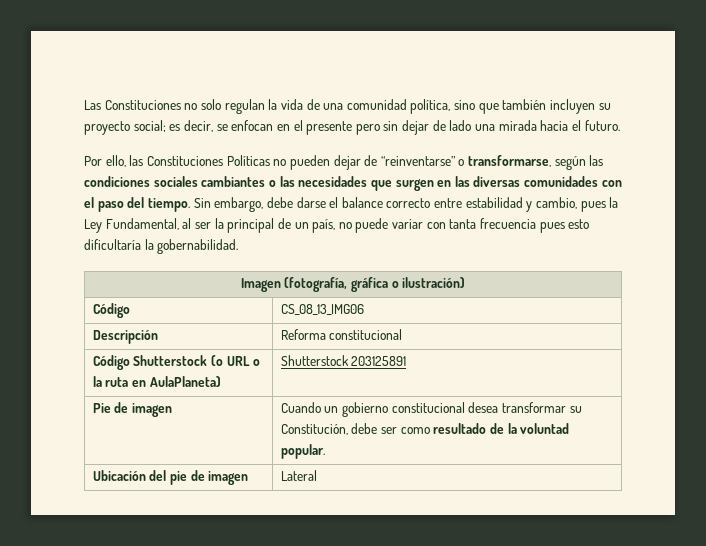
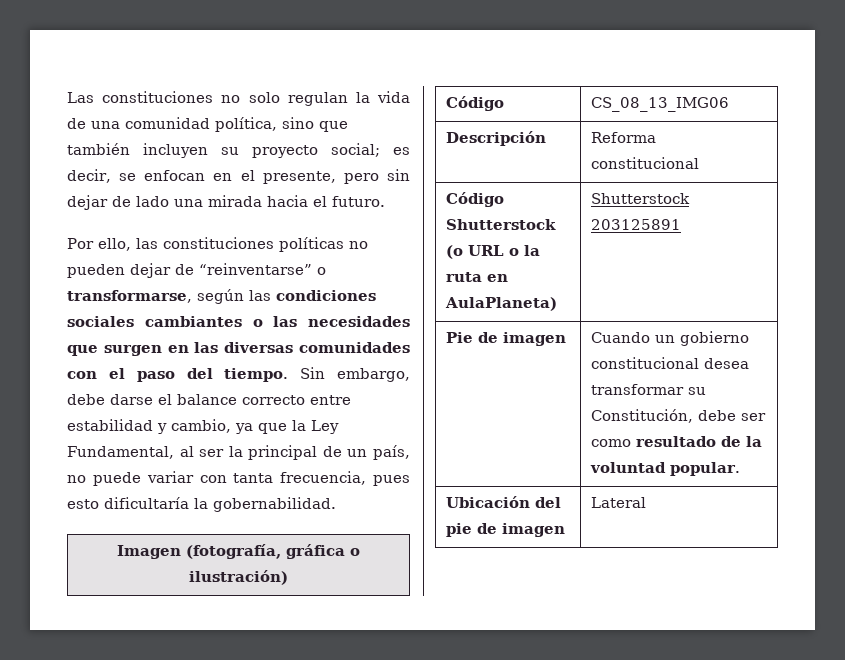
- Las Constituciones no solo regulan la vida de una comunidad política, sino que también incluyen su proyecto social; es decir, se enfocan en el presente pero sin dejar de lado una mirada hacia el futuro.
+ Las constituciones no solo regulan la vida de una comunidad política, sino que también incluyen su proyecto social; es decir, se enfocan en el presente, pero sin dejar de lado una mirada hacia el futuro.
- Por ello, las Constituciones Políticas no pueden dejar de “reinventarse” o transformarse, según las condiciones sociales cambiantes o las necesidades que surgen en las diversas comunidades con el paso del tiempo.
+ Por ello, las constituciones políticas no pueden dejar de “reinventarse” o transformarse, según las condiciones sociales cambiantes o las necesidades que surgen en las diversas comunidades con el paso del tiempo.
- Sin embargo, debe darse el balance correcto entre estabilidad y cambio, pues la Ley Fundamental, al ser la principal de un país, no puede variar con tanta frecuencia pues esto dificultaría la gobernabilidad.
+ Sin embargo, debe darse el balance correcto entre estabilidad y cambio, ya que la Ley Fundamental, al ser la principal de un país, no puede variar con tanta frecuencia, pues esto dificultaría la gobernabilidad.

